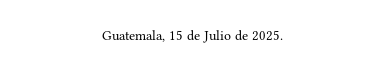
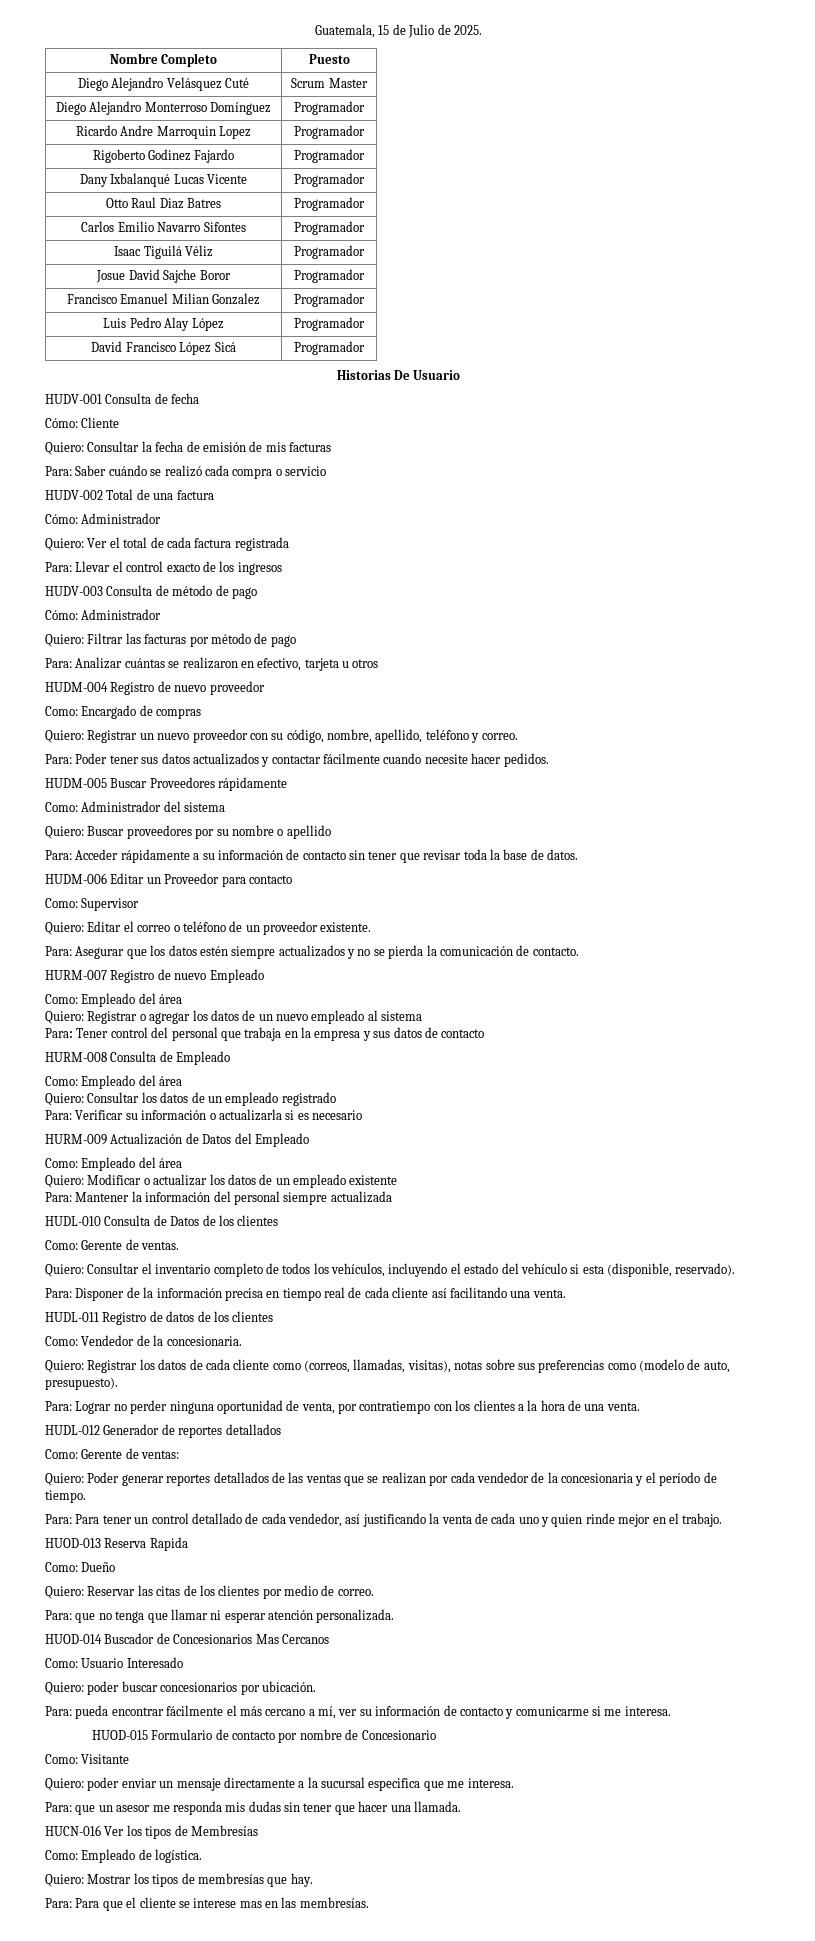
+ Nombre Completo | Puesto
+ Diego Alejandro Velásquez Cuté | Scrum Master
+ Diego Alejandro Monterroso Domínguez | Programador
+ Ricardo Andre Marroquin Lopez | Programador
+ Rigoberto Godinez Fajardo | Programador
+ Dany Ixbalanqué Lucas Vicente | Programador
+ Otto Raul Diaz Batres | Programador
+ Carlos Emilio Navarro Sifontes | Programador
+ Isaac Tiguilá Véliz | Programador
+ Josue David Sajche Boror | Programador
+ Francisco Emanuel Milian Gonzalez | Programador
+ Luis Pedro Alay López | Programador
+ David Francisco López Sicá | Programador
+ Historias De Usuario
+ HUDV-001 Consulta de fecha
+ Cómo: Cliente
+ Quiero: Consultar la fecha de emisión de mis facturas
+ Para: Saber cuándo se realizó cada compra o servicio
+ HUDV-002 Total de una factura
+ Cómo: Administrador
+ Quiero: Ver el total de cada factura registrada
+ Para: Llevar el control exacto de los ingresos
+ HUDV-003 Consulta de método de pago
+ Cómo: Administrador
+ Quiero: Filtrar las facturas por método de pago
+ Para: Analizar cuántas se realizaron en efectivo, tarjeta u otros
+ HUDM-004 Registro de nuevo proveedor
+ Como: Encargado de compras
+ Quiero: Registrar un nuevo proveedor con su código, nombre, apellido, teléfono y correo.
+ Para: Poder tener sus datos actualizados y contactar fácilmente cuando necesite hacer pedidos.
+ HUDM-005 Buscar Proveedores rápidamente
+ Como: Administrador del sistema
+ Quiero: Buscar proveedores por su nombre o apellido
+ Para: Acceder rápidamente a su información de contacto sin tener que revisar toda la base de datos.
+ HUDM-006 Editar un Proveedor para contacto
+ Como: Supervisor
+ Quiero: Editar el correo o teléfono de un proveedor existente.
+ Para: Asegurar que los datos estén siempre actualizados y no se pierda la comunicación de contacto.
+ HURM-007 Registro de nuevo Empleado
+ Como: Empleado del área
+ Quiero: Registrar o agregar los datos de un nuevo empleado al sistema
+ Para: Tener control del personal que trabaja en la empresa y sus datos de contacto
+ HURM-008 Consulta de Empleado
+ Como: Empleado del área
+ Quiero: Consultar los datos de un empleado registrado
+ Para: Verificar su información o actualizarla si es necesario
+ HURM-009 Actualización de Datos del Empleado
+ Como: Empleado del área
+ Quiero: Modificar o actualizar los datos de un empleado existente
+ Para: Mantener la información del personal siempre actualizada
+ HUDL-010 Consulta de Datos de los clientes
+ Como: Gerente de ventas.
+ Quiero: Consultar el inventario completo de todos los vehículos, incluyendo el estado del vehículo si esta (disponible, reservado).
+ Para: Disponer de la información precisa en tiempo real de cada cliente así facilitando una venta.
+ HUDL-011 Registro de datos de los clientes
+ Como: Vendedor de la concesionaria.
+ Quiero: Registrar los datos de cada cliente como (correos, llamadas, visitas), notas sobre sus preferencias como (modelo de auto, presupuesto).
+ Para: Lograr no perder ninguna oportunidad de venta, por contratiempo con los clientes a la hora de una venta.
+ HUDL-012 Generador de reportes detallados
+ Como: Gerente de ventas:
+ Quiero: Poder generar reportes detallados de las ventas que se realizan por cada vendedor de la concesionaria y el período de tiempo.
+ Para: Para tener un control detallado de cada vendedor, así justificando la venta de cada uno y quien rinde mejor en el trabajo.
+ HUOD-013 Reserva Rapida
+ Como: Dueño
+ Quiero: Reservar las citas de los clientes por medio de correo.
+ Para: que no tenga que llamar ni esperar atención personalizada.
+ HUOD-014 Buscador de Concesionarios Mas Cercanos
+ Como: Usuario Interesado
+ Quiero: poder buscar concesionarios por ubicación.
+ Para: pueda encontrar fácilmente el más cercano a mí, ver su información de contacto y comunicarme si me interesa.
+ HUOD-015 Formulario de contacto por nombre de Concesionario
+ Como: Visitante
+ Quiero: poder enviar un mensaje directamente a la sucursal especifica que me interesa.
+ Para: que un asesor me responda mis dudas sin tener que hacer una llamada.
+ HUCN-016 Ver los tipos de Membresías
+ Como: Empleado de logística.
+ Quiero: Mostrar los tipos de membresías que hay.
+ Para: Para que el cliente se interese mas en las membresías.

